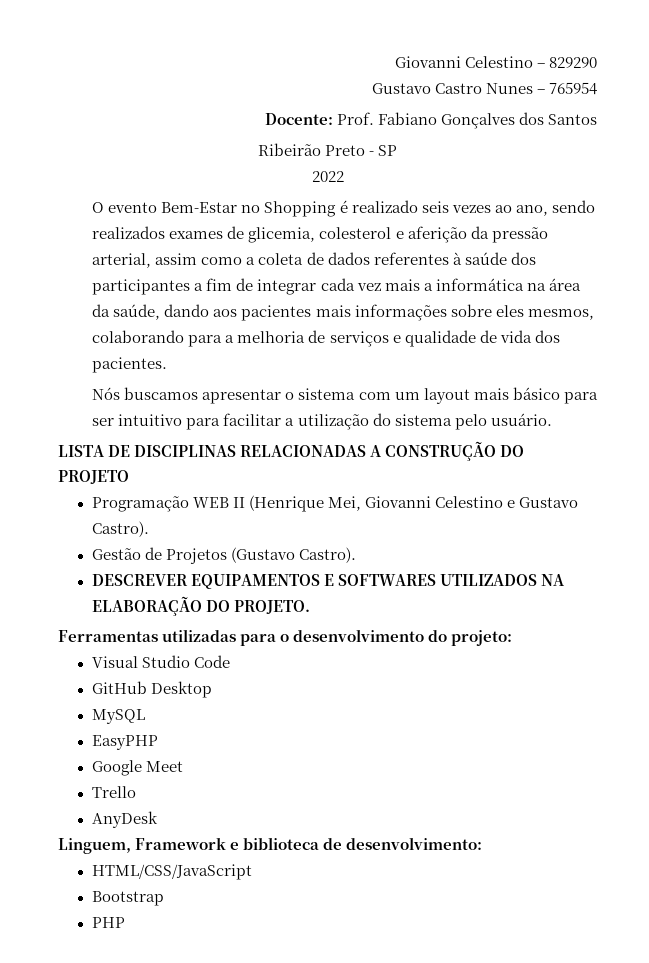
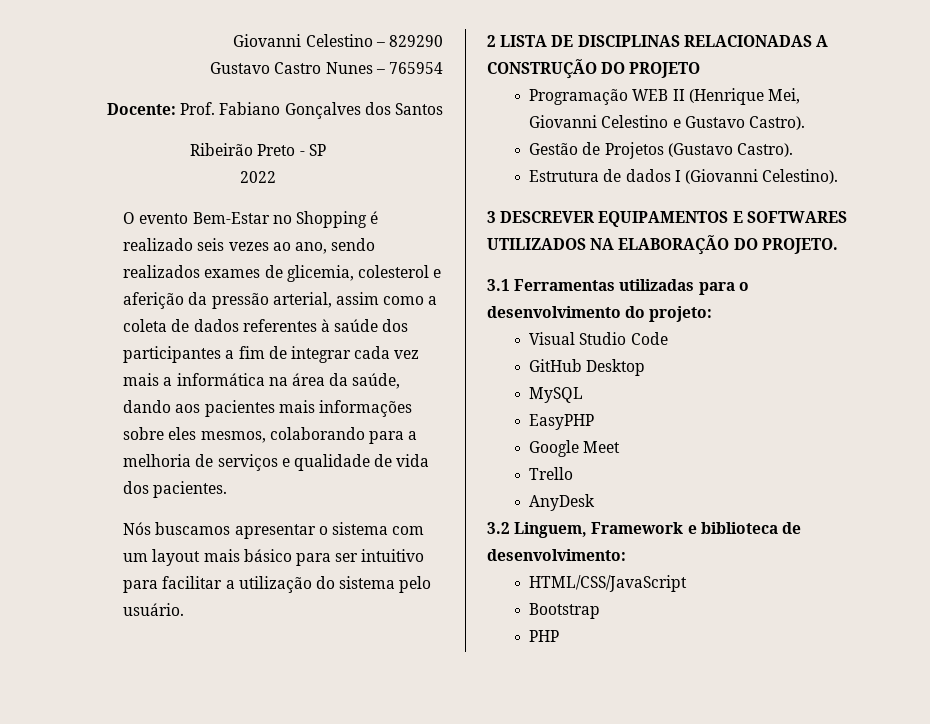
- LISTA DE DISCIPLINAS RELACIONADAS A CONSTRUÇÃO DO PROJETO
+ 2 LISTA DE DISCIPLINAS RELACIONADAS A CONSTRUÇÃO DO PROJETO
- DESCREVER EQUIPAMENTOS E SOFTWARES UTILIZADOS NA ELABORAÇÃO DO PROJETO.
+ Estrutura de dados I (Giovanni Celestino).
+ 3 DESCREVER EQUIPAMENTOS E SOFTWARES UTILIZADOS NA ELABORAÇÃO DO PROJETO.
- Ferramentas utilizadas para o desenvolvimento do projeto:
+ 3.1 Ferramentas utilizadas para o desenvolvimento do projeto:
- Linguem, Framework e biblioteca de desenvolvimento:
+ 3.2 Linguem, Framework e biblioteca de desenvolvimento:

